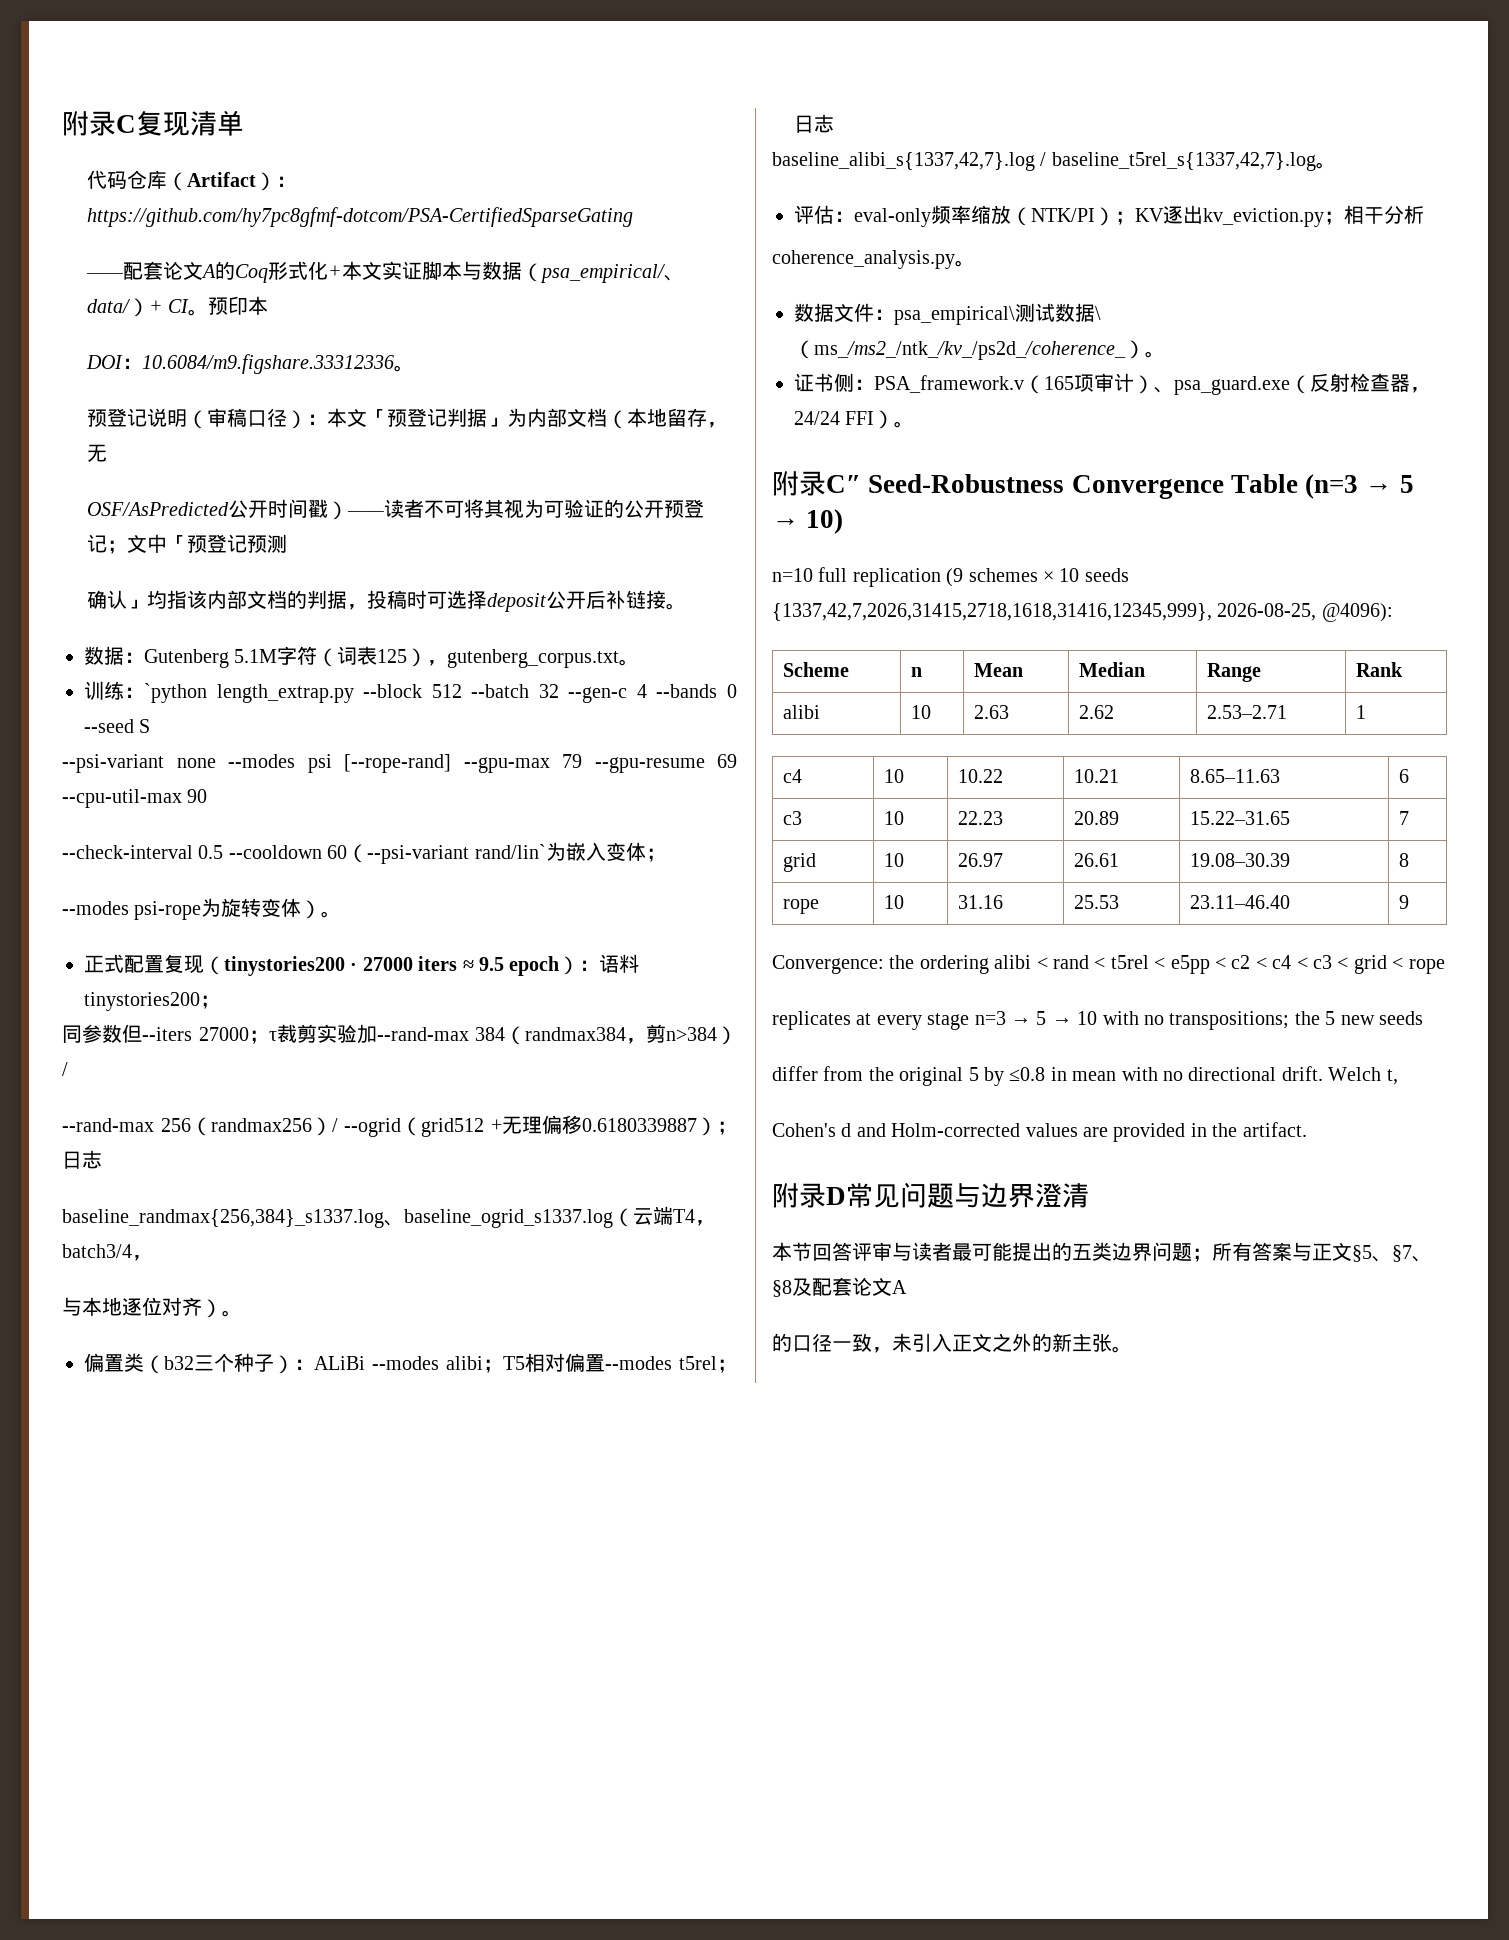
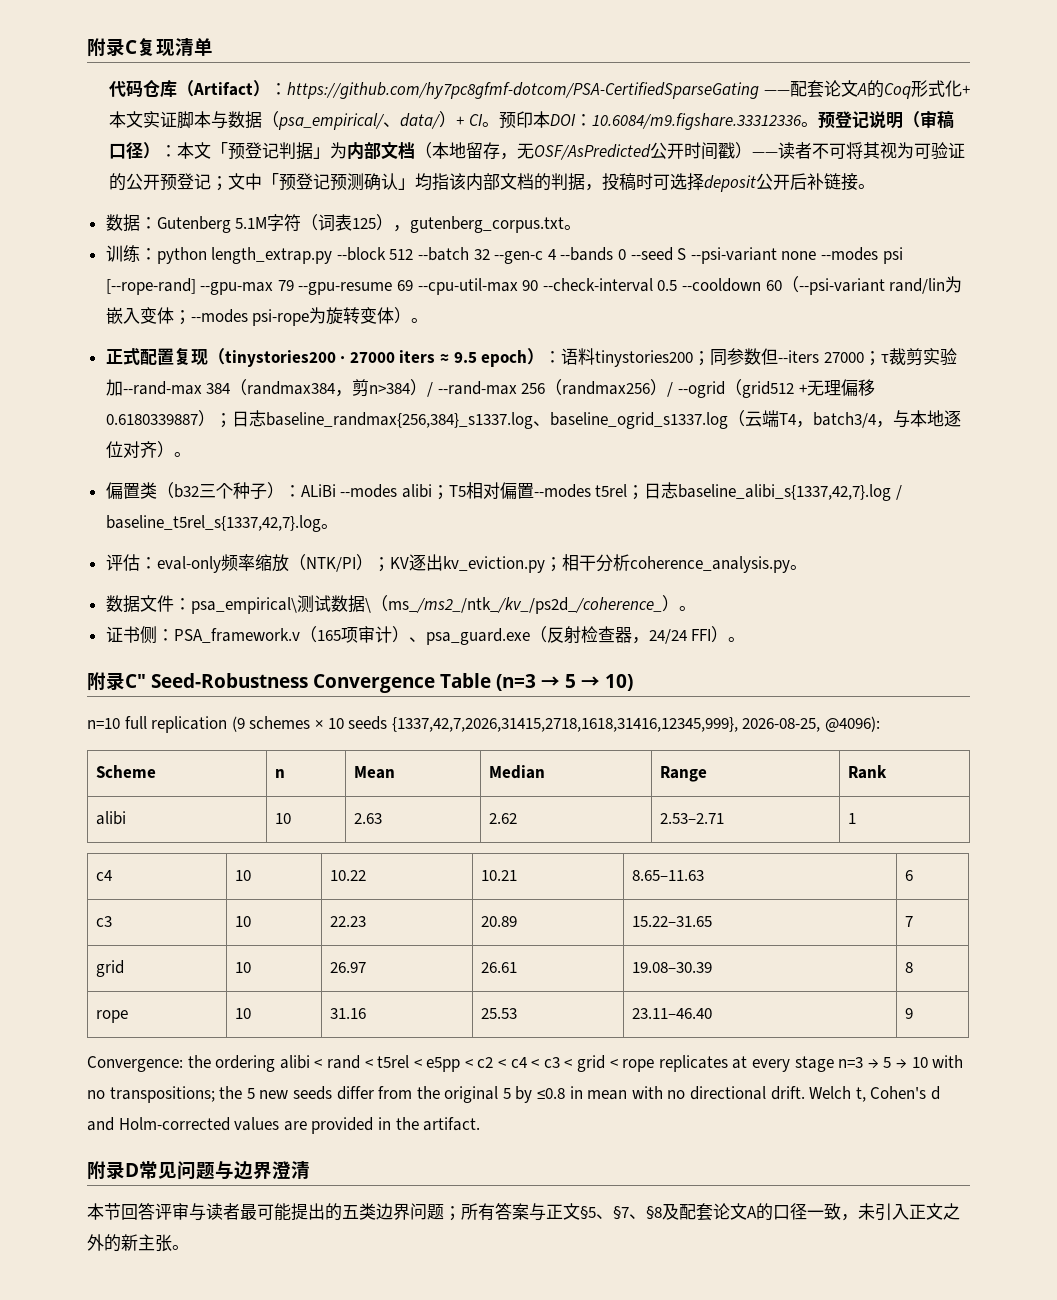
- 代码仓库（Artifact）：https://github.com/hy7pc8gfmf-dotcom/PSA-CertifiedSparseGating
- ——配套论文A的Coq形式化+本文实证脚本与数据（psa_empirical/、data/）+ CI。
+ 代码仓库（Artifact）：https://github.com/hy7pc8gfmf-dotcom/PSA-CertifiedSparseGating ——配套论文A的Coq形式化+本文实证脚本与数据（psa_empirical/、data/）+ CI。
- 预印本
- DOI：10.6084/m9.figshare.33312336。
- 预登记说明（审稿口径）：本文「预登记判据」为内部文档（本地留存，无
- OSF/AsPredicted公开时间戳）——读者不可将其视为可验证的公开预登记；文中「预登记预测
- 确认」均指该内部文档的判据，投稿时可选择deposit公开后补链接。
+ 预印本DOI：10.6084/m9.figshare.33312336。预登记说明（审稿口径）：本文「预登记判据」为内部文档（本地留存，无OSF/AsPredicted公开时间戳）——读者不可将其视为可验证的公开预登记；文中「预登记预测确认」均指该内部文档的判据，投稿时可选择deposit公开后补链接。
- 训练：`python length_extrap.py --block 512 --batch 32 --gen-c 4 --bands 0 --seed S
- --psi-variant none --modes psi [--rope-rand] --gpu-max 79 --gpu-resume 69 --cpu-util-max 90
- --check-interval 0.5 --cooldown 60（--psi-variant rand/lin`为嵌入变体；
- --modes psi-rope为旋转变体）。
+ 训练：python length_extrap.py --block 512 --batch 32 --gen-c 4 --bands 0 --seed S --psi-variant none --modes psi [--rope-rand] --gpu-max 79 --gpu-resume 69 --cpu-util-max 90 --check-interval 0.5 --cooldown 60（--psi-variant rand/lin为嵌入变体；--modes psi-rope为旋转变体）。
- 正式配置复现（tinystories200 · 27000 iters ≈ 9.5 epoch）：语料tinystories200；
- 同参数但--iters 27000；τ裁剪实验加--rand-max 384（randmax384，剪n>384）/
- --rand-max 256（randmax256）/ --ogrid（grid512 +无理偏移0.6180339887）；日志
- baseline_randmax{256,384}_s1337.log、baseline_ogrid_s1337.log（云端T4，batch3/4，
- 与本地逐位对齐）。
+ 正式配置复现（tinystories200 · 27000 iters ≈ 9.5 epoch）：语料tinystories200；同参数但--iters 27000；τ裁剪实验加--rand-max 384（randmax384，剪n>384）/ --rand-max 256（randmax256）/ --ogrid（grid512 +无理偏移0.6180339887）；日志baseline_randmax{256,384}_s1337.log、baseline_ogrid_s1337.log（云端T4，batch3/4，与本地逐位对齐）。
- 偏置类（b32三个种子）：ALiBi --modes alibi；T5相对偏置--modes t5rel；日志
- baseline_alibi_s{1337,42,7}.log / baseline_t5rel_s{1337,42,7}.log。
+ 偏置类（b32三个种子）：ALiBi --modes alibi；T5相对偏置--modes t5rel；日志baseline_alibi_s{1337,42,7}.log / baseline_t5rel_s{1337,42,7}.log。
- 评估：eval-only频率缩放（NTK/PI）；KV逐出kv_eviction.py；相干分析
- coherence_analysis.py。
+ 评估：eval-only频率缩放（NTK/PI）；KV逐出kv_eviction.py；相干分析coherence_analysis.py。
- Convergence: the ordering alibi < rand < t5rel < e5pp < c2 < c4 < c3 < grid < rope
- replicates at every stage n=3 → 5 → 10 with no transpositions; the 5 new seeds
- differ from the original 5 by ≤0.8 in mean with no directional drift.
+ Convergence: the ordering alibi < rand < t5rel < e5pp < c2 < c4 < c3 < grid < rope replicates at every stage n=3 → 5 → 10 with no transpositions; the 5 new seeds differ from the original 5 by ≤0.8 in mean with no directional drift.
- Welch t,
- Cohen's d and Holm-corrected values are provided in the artifact.
+ Welch t, Cohen's d and Holm-corrected values are provided in the artifact.
- 本节回答评审与读者最可能提出的五类边界问题；所有答案与正文§5、§7、§8及配套论文A
- 的口径一致，未引入正文之外的新主张。
+ 本节回答评审与读者最可能提出的五类边界问题；所有答案与正文§5、§7、§8及配套论文A的口径一致，未引入正文之外的新主张。

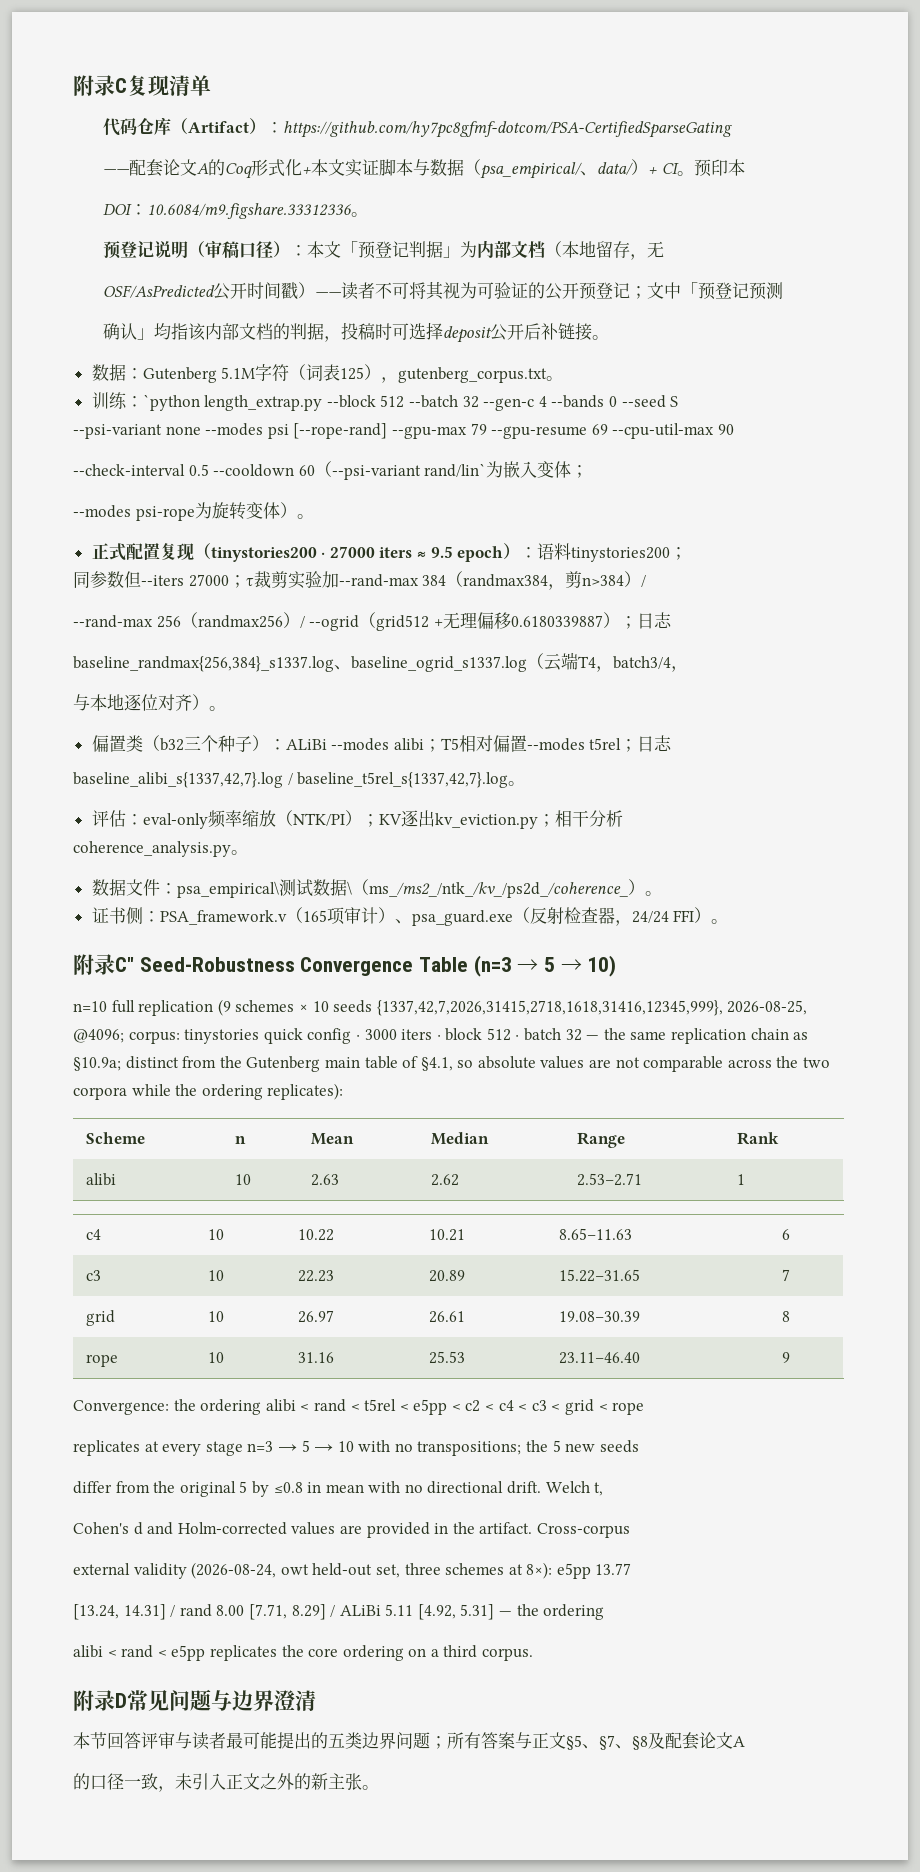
- 代码仓库（Artifact）：https://github.com/hy7pc8gfmf-dotcom/PSA-CertifiedSparseGating ——配套论文A的Coq形式化+本文实证脚本与数据（psa_empirical/、data/）+ CI。
+ 代码仓库（Artifact）：https://github.com/hy7pc8gfmf-dotcom/PSA-CertifiedSparseGating
+ ——配套论文A的Coq形式化+本文实证脚本与数据（psa_empirical/、data/）+ CI。
- 预印本DOI：10.6084/m9.figshare.33312336。预登记说明（审稿口径）：本文「预登记判据」为内部文档（本地留存，无OSF/AsPredicted公开时间戳）——读者不可将其视为可验证的公开预登记；文中「预登记预测确认」均指该内部文档的判据，投稿时可选择deposit公开后补链接。
+ 预印本
+ DOI：10.6084/m9.figshare.33312336。
+ 预登记说明（审稿口径）：本文「预登记判据」为内部文档（本地留存，无
+ OSF/AsPredicted公开时间戳）——读者不可将其视为可验证的公开预登记；文中「预登记预测
+ 确认」均指该内部文档的判据，投稿时可选择deposit公开后补链接。
- 训练：python length_extrap.py --block 512 --batch 32 --gen-c 4 --bands 0 --seed S --psi-variant none --modes psi [--rope-rand] --gpu-max 79 --gpu-resume 69 --cpu-util-max 90 --check-interval 0.5 --cooldown 60（--psi-variant rand/lin为嵌入变体；--modes psi-rope为旋转变体）。
+ 训练：`python length_extrap.py --block 512 --batch 32 --gen-c 4 --bands 0 --seed S
+ --psi-variant none --modes psi [--rope-rand] --gpu-max 79 --gpu-resume 69 --cpu-util-max 90
+ --check-interval 0.5 --cooldown 60（--psi-variant rand/lin`为嵌入变体；
+ --modes psi-rope为旋转变体）。
- 正式配置复现（tinystories200 · 27000 iters ≈ 9.5 epoch）：语料tinystories200；同参数但--iters 27000；τ裁剪实验加--rand-max 384（randmax384，剪n>384）/ --rand-max 256（randmax256）/ --ogrid（grid512 +无理偏移0.6180339887）；日志baseline_randmax{256,384}_s1337.log、baseline_ogrid_s1337.log（云端T4，batch3/4，与本地逐位对齐）。
+ 正式配置复现（tinystories200 · 27000 iters ≈ 9.5 epoch）：语料tinystories200；
+ 同参数但--iters 27000；τ裁剪实验加--rand-max 384（randmax384，剪n>384）/
+ --rand-max 256（randmax256）/ --ogrid（grid512 +无理偏移0.6180339887）；日志
+ baseline_randmax{256,384}_s1337.log、baseline_ogrid_s1337.log（云端T4，batch3/4，
+ 与本地逐位对齐）。
- 偏置类（b32三个种子）：ALiBi --modes alibi；T5相对偏置--modes t5rel；日志baseline_alibi_s{1337,42,7}.log / baseline_t5rel_s{1337,42,7}.log。
+ 偏置类（b32三个种子）：ALiBi --modes alibi；T5相对偏置--modes t5rel；日志
+ baseline_alibi_s{1337,42,7}.log / baseline_t5rel_s{1337,42,7}.log。
- 评估：eval-only频率缩放（NTK/PI）；KV逐出kv_eviction.py；相干分析coherence_analysis.py。
+ 评估：eval-only频率缩放（NTK/PI）；KV逐出kv_eviction.py；相干分析
+ coherence_analysis.py。
- n=10 full replication (9 schemes × 10 seeds {1337,42,7,2026,31415,2718,1618,31416,12345,999}, 2026-08-25, @4096):
+ n=10 full replication (9 schemes × 10 seeds {1337,42,7,2026,31415,2718,1618,31416,12345,999}, 2026-08-25, @4096; corpus: tinystories quick config · 3000 iters · block 512 · batch 32 — the same replication chain as §10.9a; distinct from the Gutenberg main table of §4.1, so absolute values are not comparable across the two corpora while the ordering replicates):
- Convergence: the ordering alibi < rand < t5rel < e5pp < c2 < c4 < c3 < grid < rope replicates at every stage n=3 → 5 → 10 with no transpositions; the 5 new seeds differ from the original 5 by ≤0.8 in mean with no directional drift.
+ Convergence: the ordering alibi < rand < t5rel < e5pp < c2 < c4 < c3 < grid < rope
+ replicates at every stage n=3 → 5 → 10 with no transpositions; the 5 new seeds
+ differ from the original 5 by ≤0.8 in mean with no directional drift.
- Welch t, Cohen's d and Holm-corrected values are provided in the artifact.
+ Welch t,
+ Cohen's d and Holm-corrected values are provided in the artifact. Cross-corpus
+ external validity (2026-08-24, owt held-out set, three schemes at 8×): e5pp 13.77
+ [13.24, 14.31] / rand 8.00 [7.71, 8.29] / ALiBi 5.11 [4.92, 5.31] — the ordering
+ alibi < rand < e5pp replicates the core ordering on a third corpus.
- 本节回答评审与读者最可能提出的五类边界问题；所有答案与正文§5、§7、§8及配套论文A的口径一致，未引入正文之外的新主张。
+ 本节回答评审与读者最可能提出的五类边界问题；所有答案与正文§5、§7、§8及配套论文A
+ 的口径一致，未引入正文之外的新主张。

